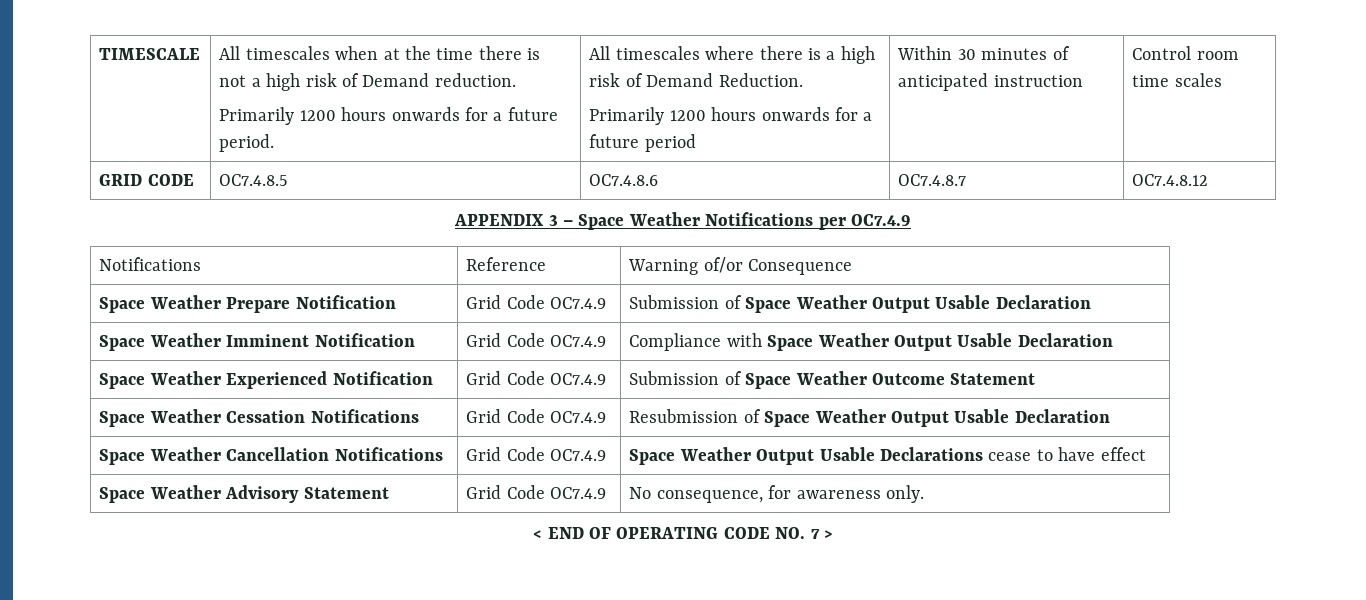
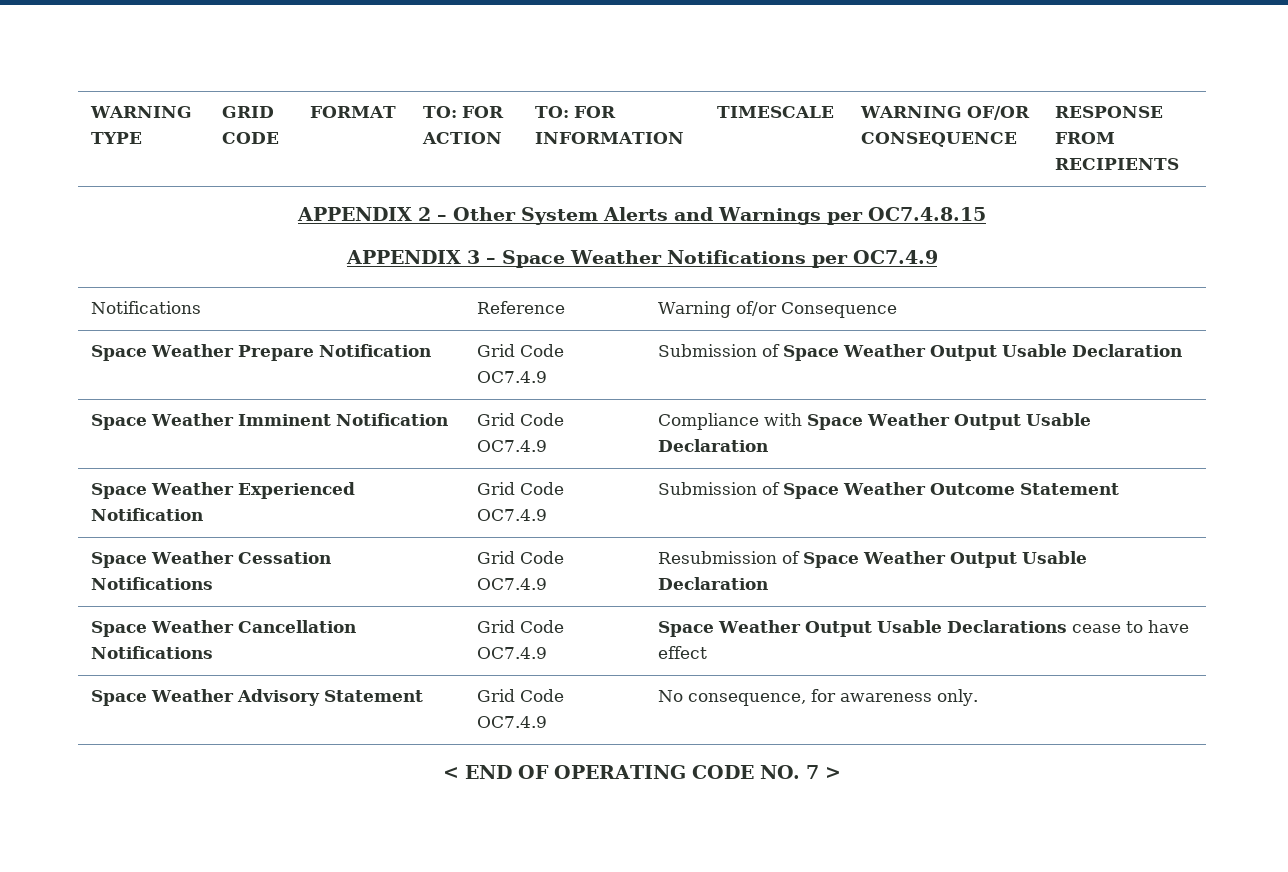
- TIMESCALE | All timescales when at the time there is not a high risk of Demand reduction.
- Primarily 1200 hours onwards for a future period. | All timescales where there is a high risk of Demand Reduction.
- Primarily 1200 hours onwards for a future period | Within 30 minutes of anticipated instruction | Control room time scales
- GRID CODE | OC7.4.8.5 | OC7.4.8.6 | OC7.4.8.7 | OC7.4.8.12
+ WARNING TYPE | GRID CODE | FORMAT | TO: FOR ACTION | TO: FOR INFORMATION | TIMESCALE | WARNING OF/OR CONSEQUENCE | RESPONSE FROM RECIPIENTS
+ APPENDIX 2 – Other System Alerts and Warnings per OC7.4.8.15

